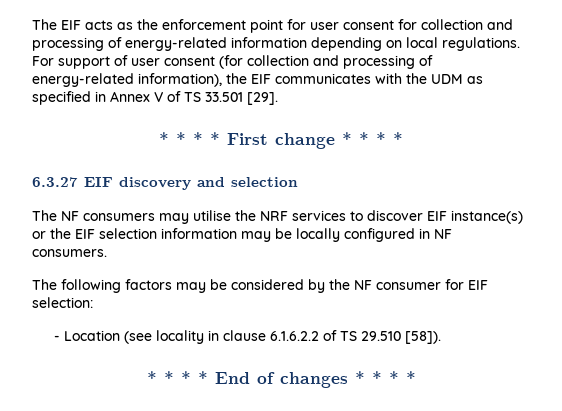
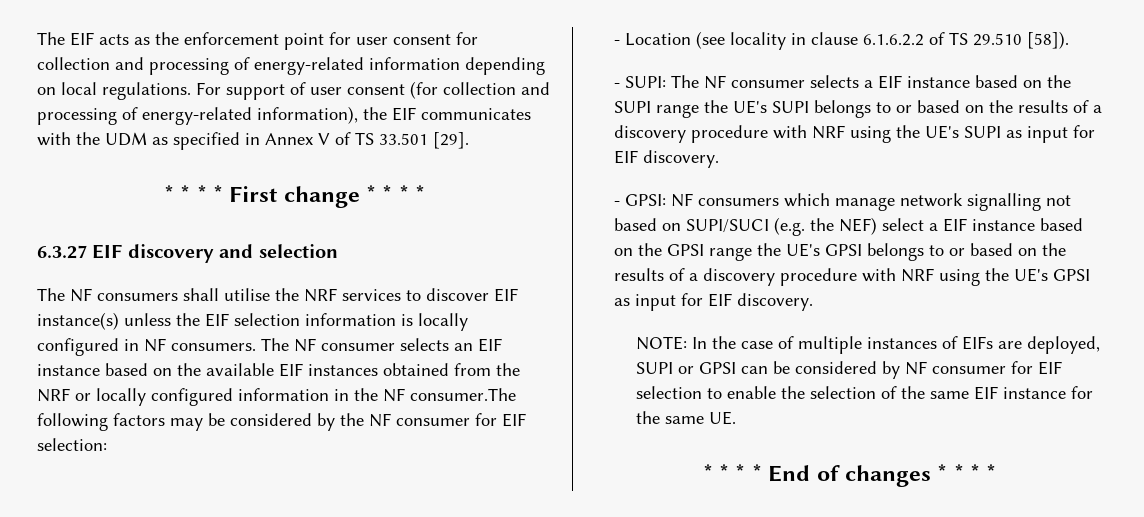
- The NF consumers may utilise the NRF services to discover EIF instance(s) or the EIF selection information may be locally configured in NF consumers.
- The following factors may be considered by the NF consumer for EIF selection:
+ The NF consumers shall utilise the NRF services to discover EIF instance(s) unless the EIF selection information is locally configured in NF consumers. The NF consumer selects an EIF instance based on the available EIF instances obtained from the NRF or locally configured information in the NF consumer.The following factors may be considered by the NF consumer for EIF selection:
+ - SUPI: The NF consumer selects a EIF instance based on the SUPI range the UE's SUPI belongs to or based on the results of a discovery procedure with NRF using the UE's SUPI as input for EIF discovery.
+ - GPSI: NF consumers which manage network signalling not based on SUPI/SUCI (e.g. the NEF) select a EIF instance based on the GPSI range the UE's GPSI belongs to or based on the results of a discovery procedure with NRF using the UE's GPSI as input for EIF discovery.
+ NOTE: In the case of multiple instances of EIFs are deployed, SUPI or GPSI can be considered by NF consumer for EIF selection to enable the selection of the same EIF instance for the same UE.

